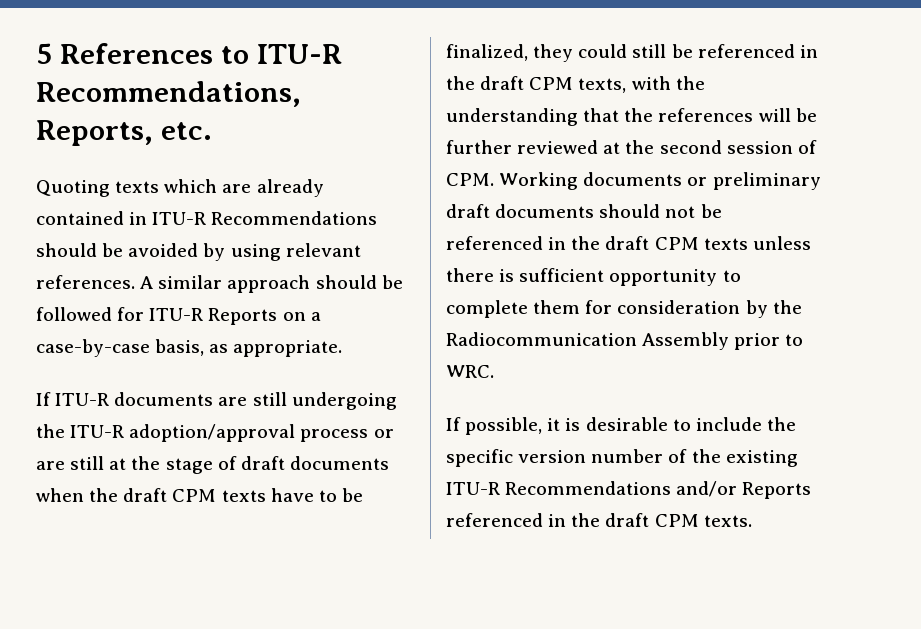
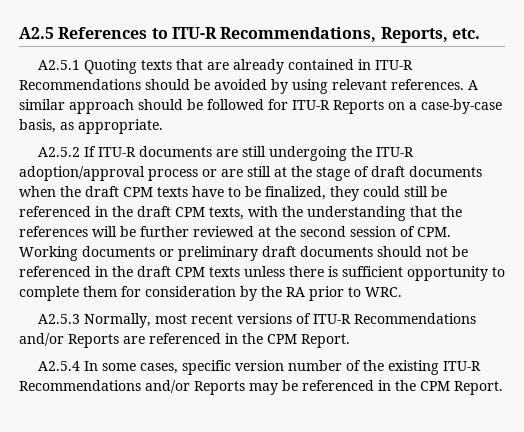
- 5 References to ITU-R Recommendations, Reports, etc.
+ A2.5 References to ITU-R Recommendations, Reports, etc.
- Quoting texts which are already contained in ITU-R Recommendations should be avoided by using relevant references.
+ A2.5.1 Quoting texts that are already contained in ITU-R Recommendations should be avoided by using relevant references.
- If ITU-R documents are still undergoing the ITU-R adoption/approval process or are still at the stage of draft documents when the draft CPM texts have to be finalized, they could still be referenced in the draft CPM texts, with the understanding that the references will be further reviewed at the second session of CPM. Working documents or preliminary draft documents should not be referenced in the draft CPM texts unless there is sufficient opportunity to complete them for consideration by the Radiocommunication Assembly prior to WRC.
+ A2.5.2 If ITU-R documents are still undergoing the ITU-R adoption/approval process or are still at the stage of draft documents when the draft CPM texts have to be finalized, they could still be referenced in the draft CPM texts, with the understanding that the references will be further reviewed at the second session of CPM. Working documents or preliminary draft documents should not be referenced in the draft CPM texts unless there is sufficient opportunity to complete them for consideration by the RA prior to WRC.
- If possible, it is desirable to include the specific version number of the existing ITU-R Recommendations and/or Reports referenced in the draft CPM texts.
+ A2.5.3 Normally, most recent versions of ITU-R Recommendations and/or Reports are referenced in the CPM Report.
+ A2.5.4 In some cases, specific version number of the existing ITU-R Recommendations and/or Reports may be referenced in the CPM Report.

